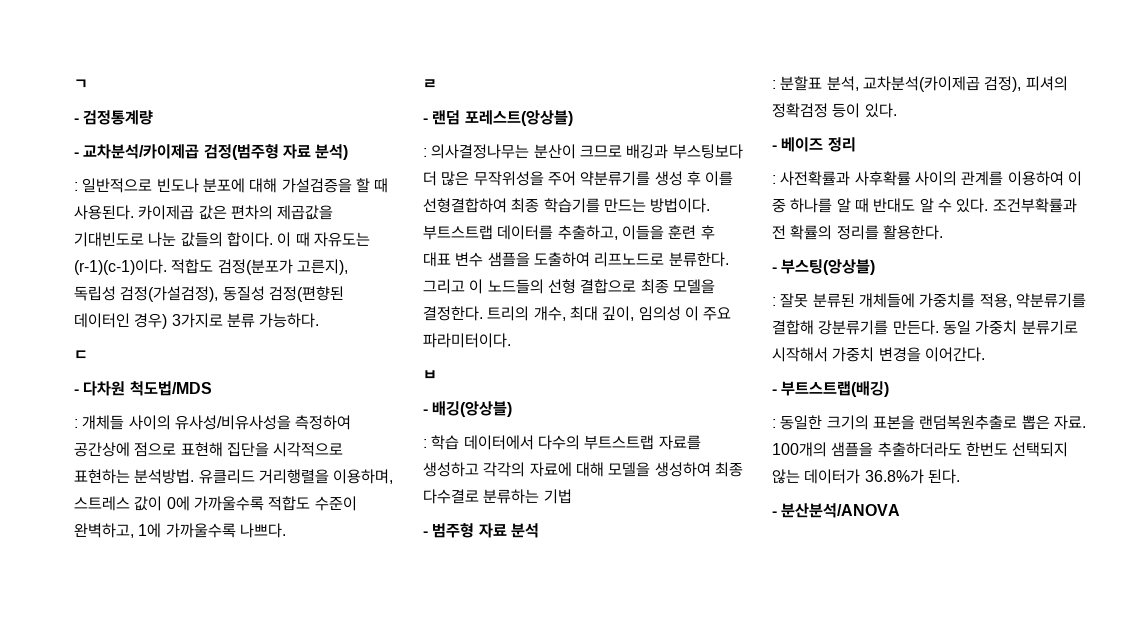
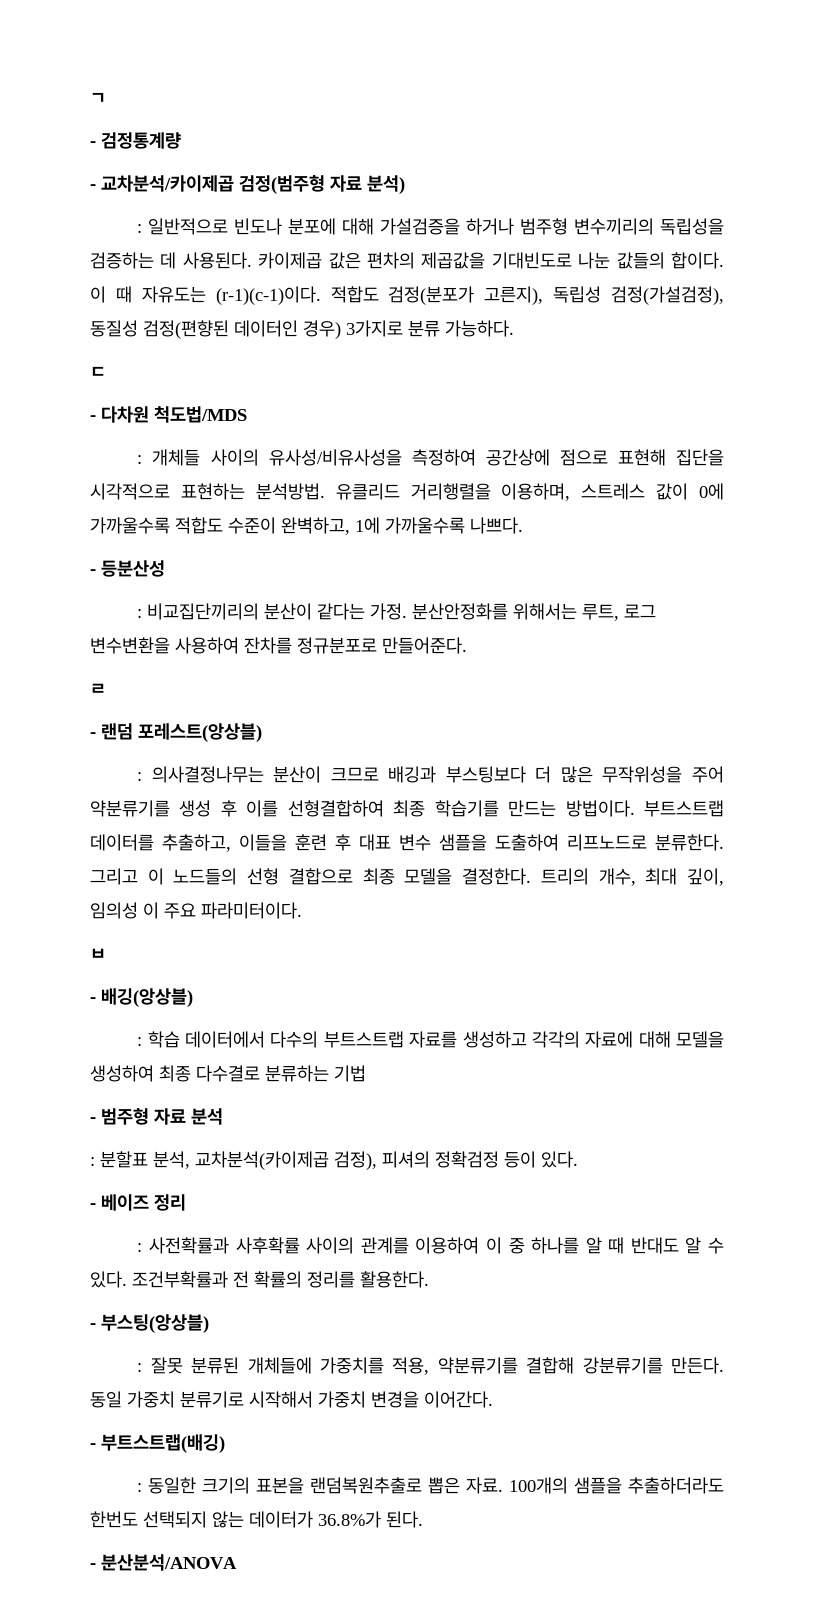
- : 일반적으로 빈도나 분포에 대해 가설검증을 할 때 사용된다.
+ : 일반적으로 빈도나 분포에 대해 가설검증을 하거나 범주형 변수끼리의 독립성을 검증하는 데 사용된다.
+ - 등분산성
+ : 비교집단끼리의 분산이 같다는 가정. 분산안정화를 위해서는 루트, 로그 변수변환을 사용하여 잔차를 정규분포로 만들어준다.

